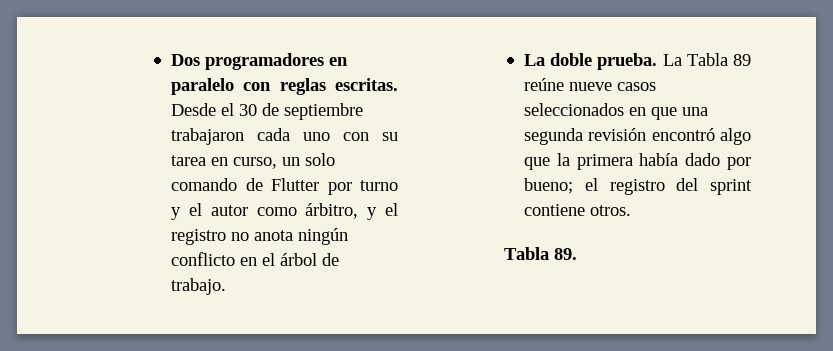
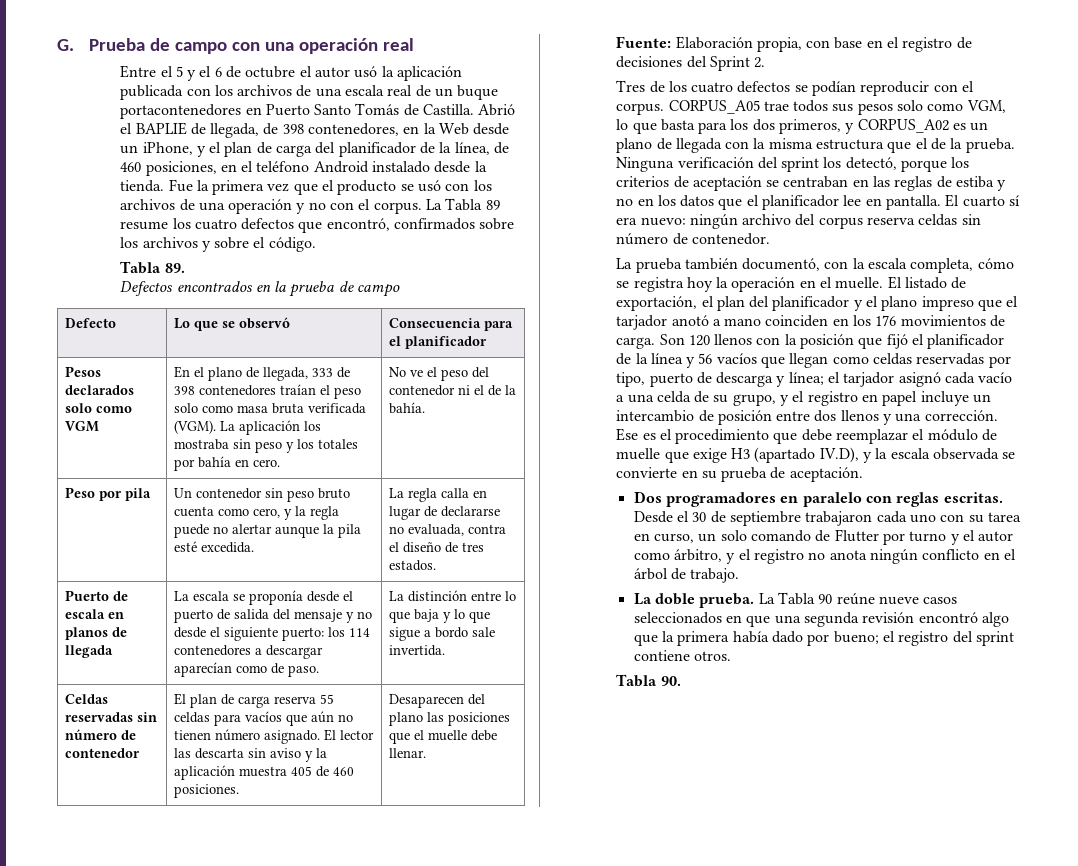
+ G. Prueba de campo con una operación real
+ Entre el 5 y el 6 de octubre el autor usó la aplicación publicada con los archivos de una escala real de un buque portacontenedores en Puerto Santo Tomás de Castilla. Abrió el BAPLIE de llegada, de 398 contenedores, en la Web desde un iPhone, y el plan de carga del planificador de la línea, de 460 posiciones, en el teléfono Android instalado desde la tienda. Fue la primera vez que el producto se usó con los archivos de una operación y no con el corpus. La Tabla 89 resume los cuatro defectos que encontró, confirmados sobre los archivos y sobre el código.
+ Tabla 89.
+ Defectos encontrados en la prueba de campo
+ Defecto | Lo que se observó | Consecuencia para el planificador
+ Pesos declarados solo como VGM | En el plano de llegada, 333 de 398 contenedores traían el peso solo como masa bruta verificada (VGM). La aplicación los mostraba sin peso y los totales por bahía en cero. | No ve el peso del contenedor ni el de la bahía.
+ Peso por pila | Un contenedor sin peso bruto cuenta como cero, y la regla puede no alertar aunque la pila esté excedida. | La regla calla en lugar de declararse no evaluada, contra el diseño de tres estados.
+ Puerto de escala en planos de llegada | La escala se proponía desde el puerto de salida del mensaje y no desde el siguiente puerto: los 114 contenedores a descargar aparecían como de paso. | La distinción entre lo que baja y lo que sigue a bordo sale invertida.
+ Celdas reservadas sin número de contenedor | El plan de carga reserva 55 celdas para vacíos que aún no tienen número asignado. El lector las descarta sin aviso y la aplicación muestra 405 de 460 posiciones. | Desaparecen del plano las posiciones que el muelle debe llenar.
+ Fuente: Elaboración propia, con base en el registro de decisiones del Sprint 2.
+ Tres de los cuatro defectos se podían reproducir con el corpus. CORPUS_A05 trae todos sus pesos solo como VGM, lo que basta para los dos primeros, y CORPUS_A02 es un plano de llegada con la misma estructura que el de la prueba. Ninguna verificación del sprint los detectó, porque los criterios de aceptación se centraban en las reglas de estiba y no en los datos que el planificador lee en pantalla. El cuarto sí era nuevo: ningún archivo del corpus reserva celdas sin número de contenedor.
+ La prueba también documentó, con la escala completa, cómo se registra hoy la operación en el muelle. El listado de exportación, el plan del planificador y el plano impreso que el tarjador anotó a mano coinciden en los 176 movimientos de carga. Son 120 llenos con la posición que fijó el planificador de la línea y 56 vacíos que llegan como celdas reservadas por tipo, puerto de descarga y línea; el tarjador asignó cada vacío a una celda de su grupo, y el registro en papel incluye un intercambio de posición entre dos llenos y una corrección. Ese es el procedimiento que debe reemplazar el módulo de muelle que exige H3 (apartado IV.D), y la escala observada se convierte en su prueba de aceptación.
- La Tabla 89 reúne nueve casos seleccionados en que una segunda revisión encontró algo que la primera había dado por bueno; el registro del sprint contiene otros.
+ La Tabla 90 reúne nueve casos seleccionados en que una segunda revisión encontró algo que la primera había dado por bueno; el registro del sprint contiene otros.
- Tabla 89.
+ Tabla 90.

